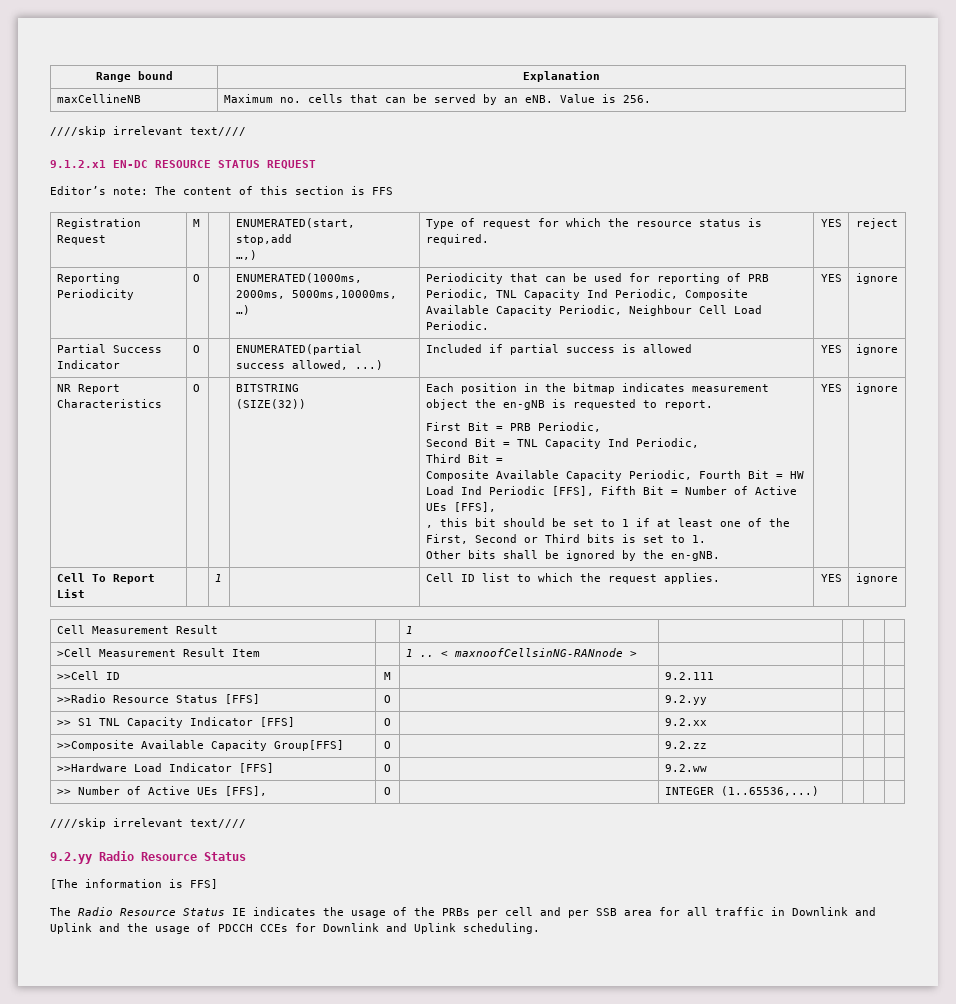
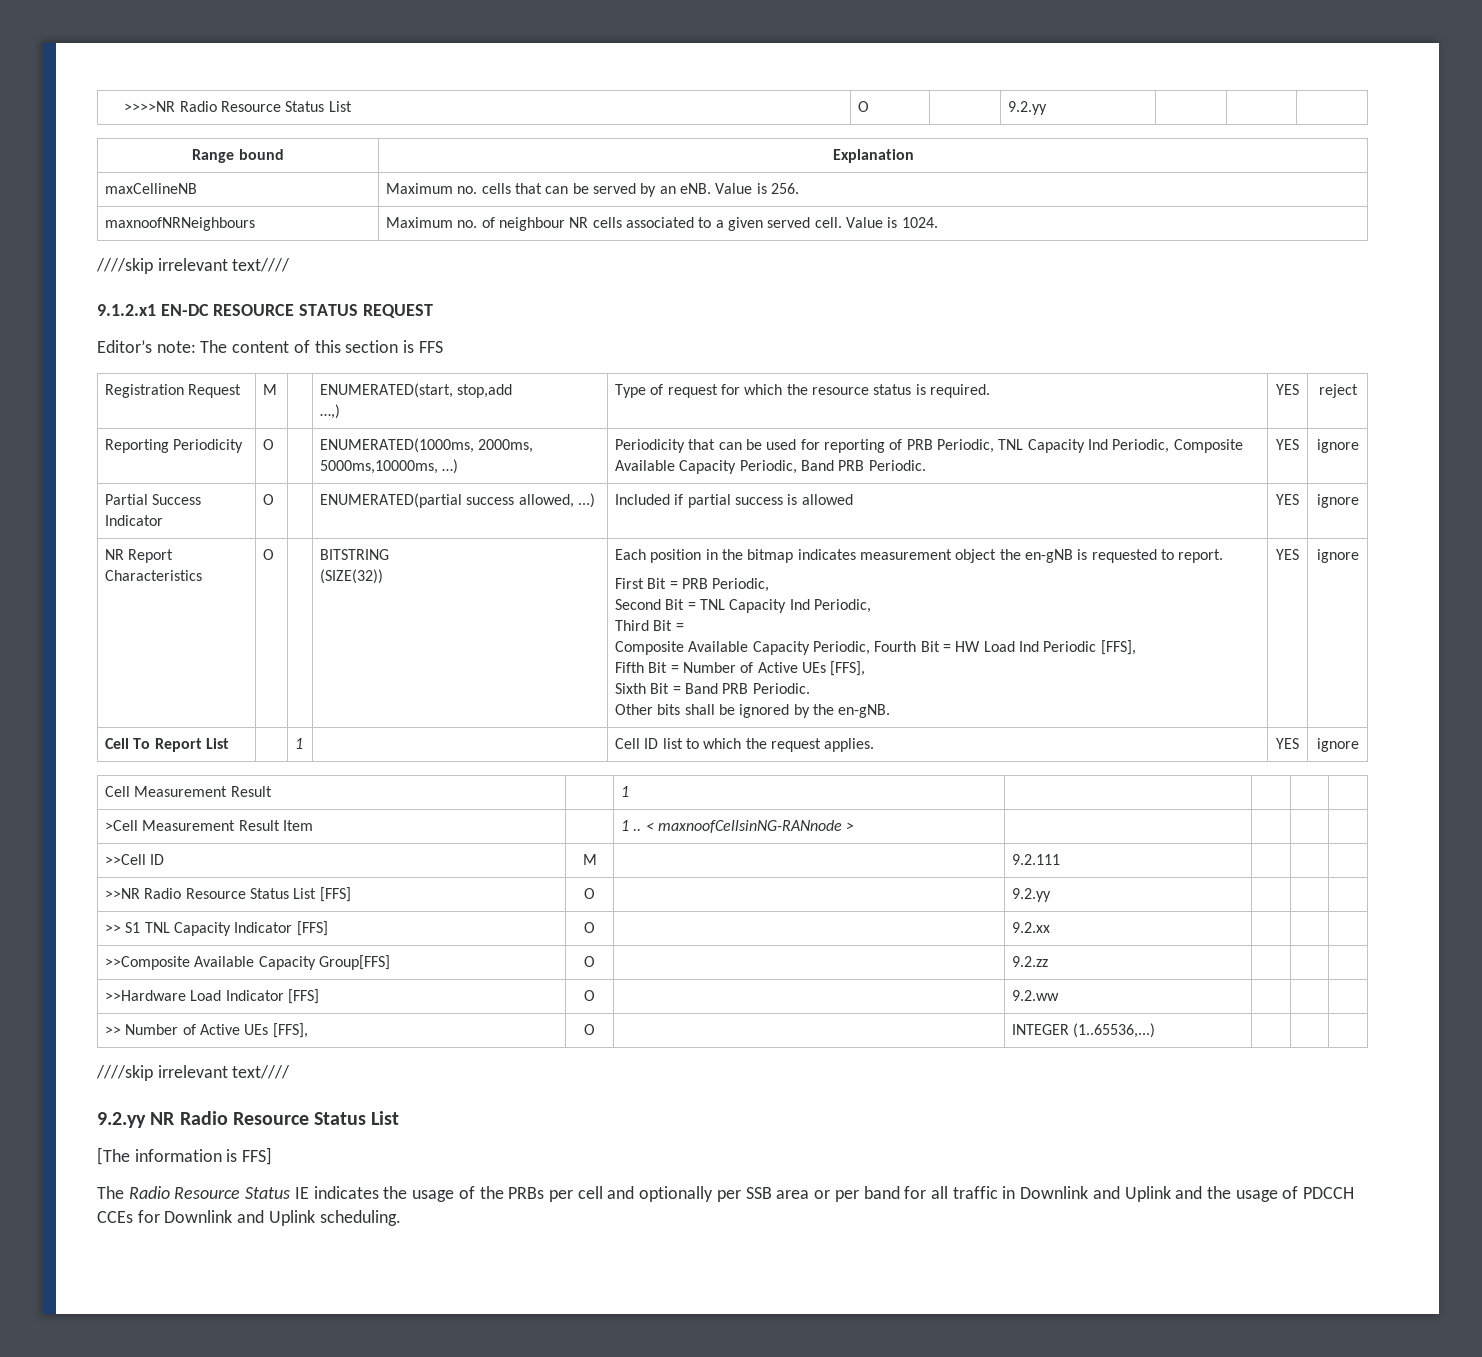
+ >>>>NR Radio Resource Status List | O | | 9.2.yy | | |
+ maxnoofNRNeighbours | Maximum no. of neighbour NR cells associated to a given served cell. Value is 1024.
- Reporting Periodicity | O | | ENUMERATED(1000ms, 2000ms, 5000ms,10000ms, …) | Periodicity that can be used for reporting of PRB Periodic, TNL Capacity Ind Periodic, Composite Available Capacity Periodic, Neighbour Cell Load Periodic. | YES | ignore
+ Reporting Periodicity | O | | ENUMERATED(1000ms, 2000ms, 5000ms,10000ms, …) | Periodicity that can be used for reporting of PRB Periodic, TNL Capacity Ind Periodic, Composite Available Capacity Periodic, Band PRB Periodic. | YES | ignore
- Composite Available Capacity Periodic, Fourth Bit = HW Load Ind Periodic [FFS], Fifth Bit = Number of Active UEs [FFS],
+ Composite Available Capacity Periodic, Fourth Bit = HW Load Ind Periodic [FFS],
+ Fifth Bit = Number of Active UEs [FFS],
- , this bit should be set to 1 if at least one of the First, Second or Third bits is set to 1.
+ Sixth Bit = Band PRB Periodic.
- >>Radio Resource Status [FFS] | O | | 9.2.yy | | |
+ >>NR Radio Resource Status List [FFS] | O | | 9.2.yy | | |
- 9.2.yy Radio Resource Status
+ 9.2.yy NR Radio Resource Status List
- The Radio Resource Status IE indicates the usage of the PRBs per cell and per SSB area for all traffic in Downlink and Uplink and the usage of PDCCH CCEs for Downlink and Uplink scheduling.
+ The Radio Resource Status IE indicates the usage of the PRBs per cell and optionally per SSB area or per band for all traffic in Downlink and Uplink and the usage of PDCCH CCEs for Downlink and Uplink scheduling.

